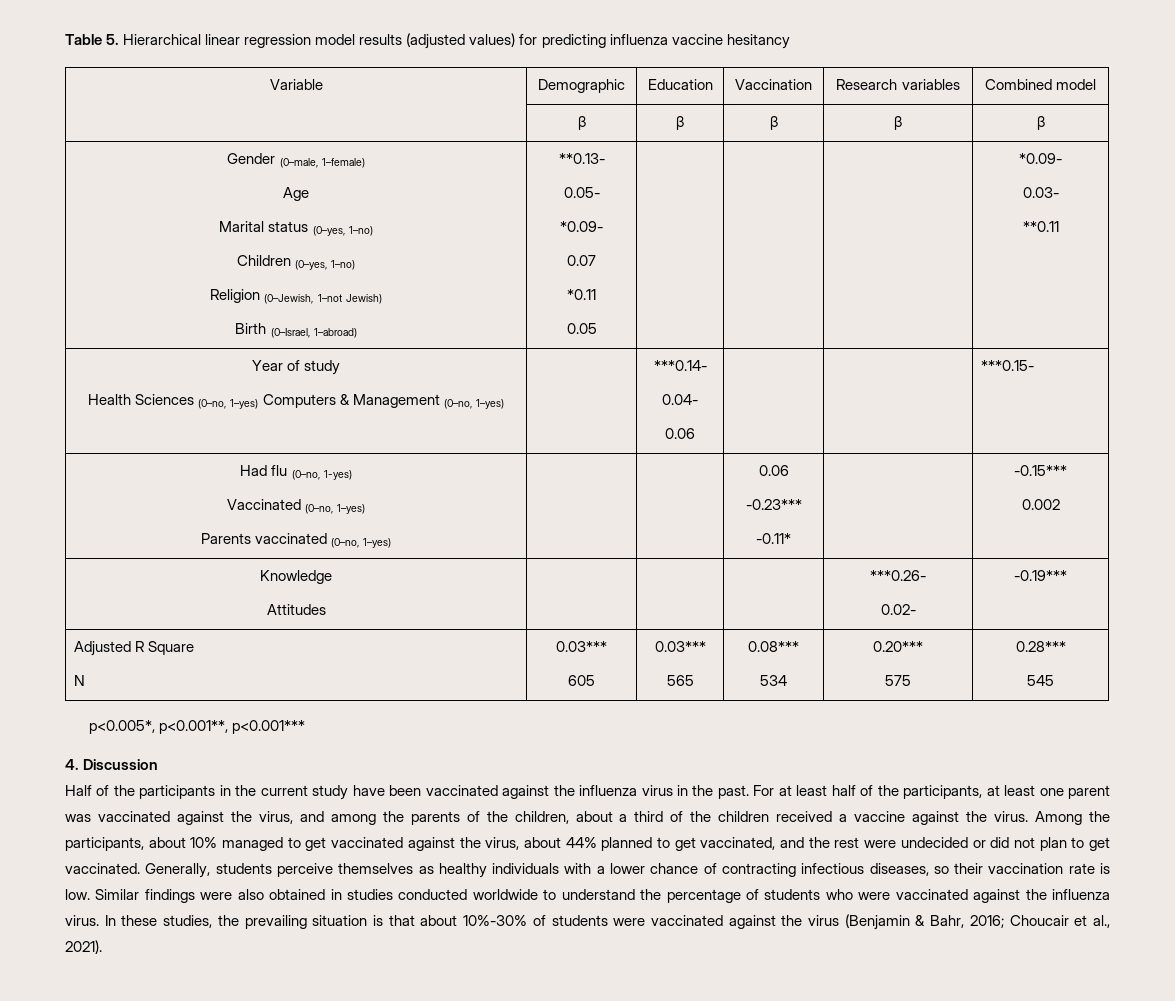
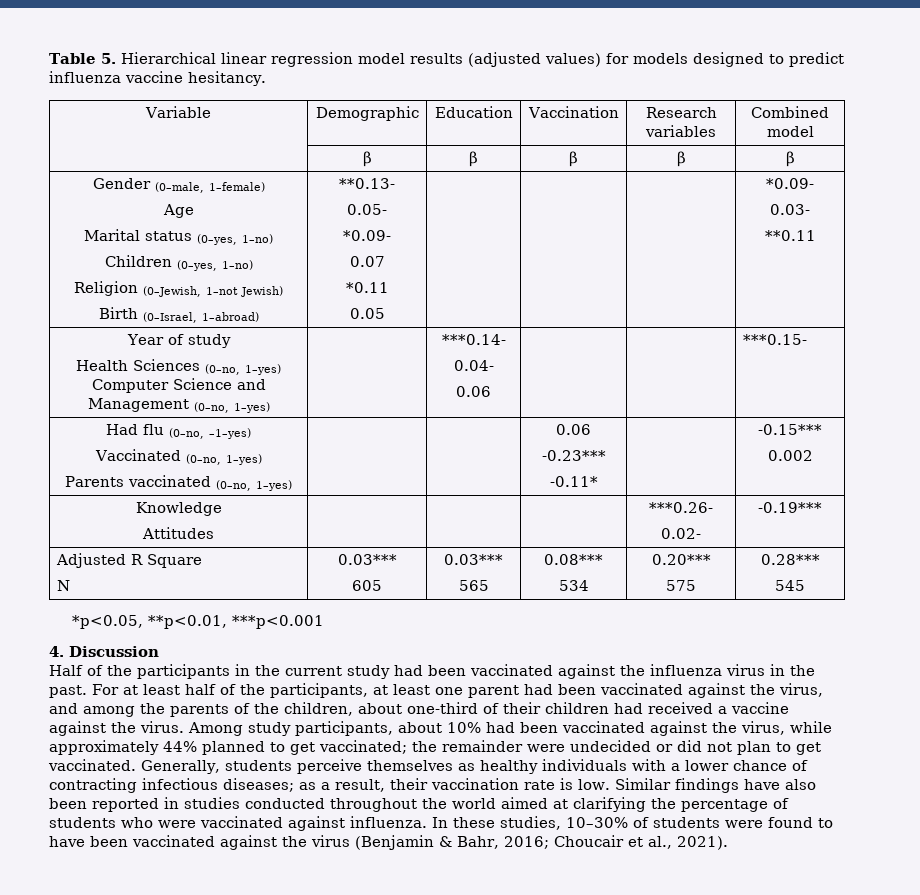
- Table 5. Hierarchical linear regression model results (adjusted values) for predicting influenza vaccine hesitancy
+ Table 5. Hierarchical linear regression model results (adjusted values) for models designed to predict influenza vaccine hesitancy.
  Year of study
- Health Sciences (0–no, 1–yes) Computers & Management (0–no, 1–yes) | | ***0.14-
+ Health Sciences (0–no, 1–yes) Computer Science and Management (0–no, 1–yes) | | ***0.14-
- Had flu (0–no, 1-yes)
+ Had flu (0–no, –1–yes)
- p<0.005*, p<0.001**, p<0.001***
+ *p<0.05, **p<0.01, ***p<0.001
- Half of the participants in the current study have been vaccinated against the influenza virus in the past.
+ Half of the participants in the current study had been vaccinated against the influenza virus in the past.
- For at least half of the participants, at least one parent was vaccinated against the virus, and among the parents of the children, about a third of the children received a vaccine against the virus.
+ For at least half of the participants, at least one parent had been vaccinated against the virus, and among the parents of the children, about one-third of their children had received a vaccine against the virus.
- Among the participants, about 10% managed to get vaccinated against the virus, about 44% planned to get vaccinated, and the rest were undecided or did not plan to get vaccinated.
+ Among study participants, about 10% had been vaccinated against the virus, while approximately 44% planned to get vaccinated; the remainder were undecided or did not plan to get vaccinated.
- Generally, students perceive themselves as healthy individuals with a lower chance of contracting infectious diseases, so their vaccination rate is low.
+ Generally, students perceive themselves as healthy individuals with a lower chance of contracting infectious diseases; as a result, their vaccination rate is low.
- Similar findings were also obtained in studies conducted worldwide to understand the percentage of students who were vaccinated against the influenza virus. In these studies, the prevailing situation is that about 10%-30% of students were vaccinated against the virus (Benjamin & Bahr, 2016; Choucair et al., 2021).
+ Similar findings have also been reported in studies conducted throughout the world aimed at clarifying the percentage of students who were vaccinated against influenza. In these studies, 10–30% of students were found to have been vaccinated against the virus (Benjamin & Bahr, 2016; Choucair et al., 2021).

